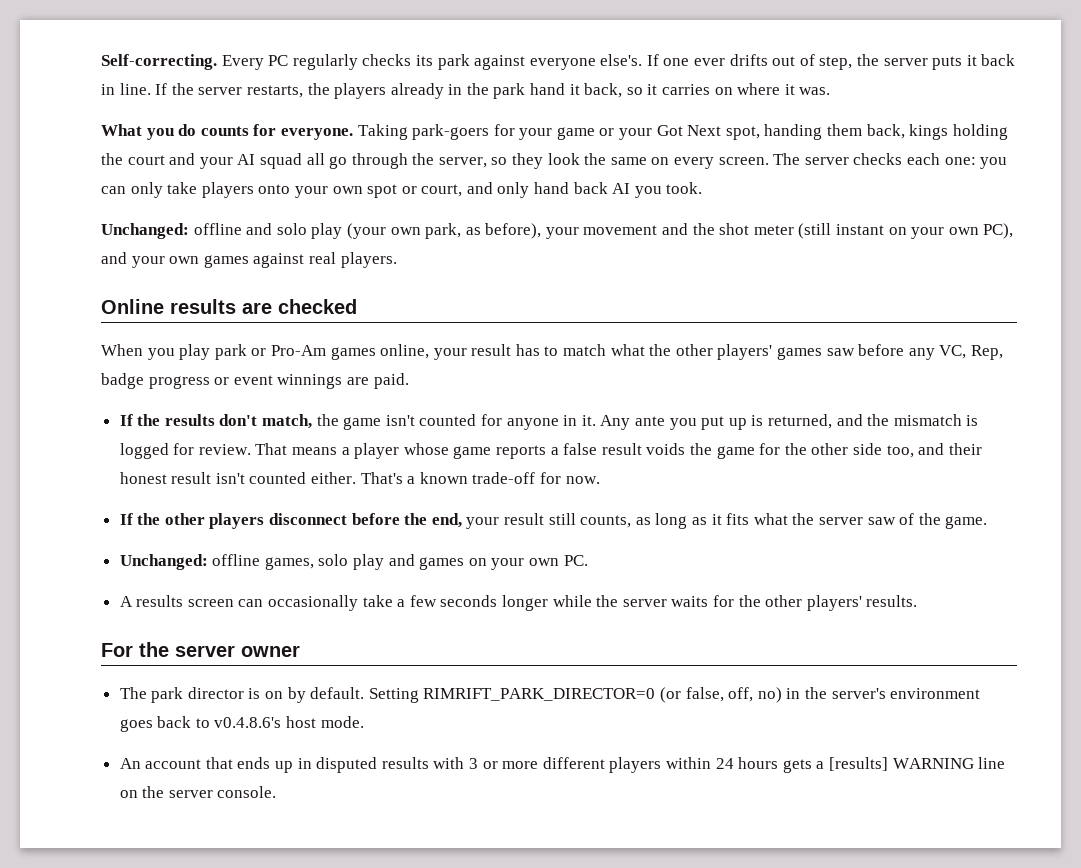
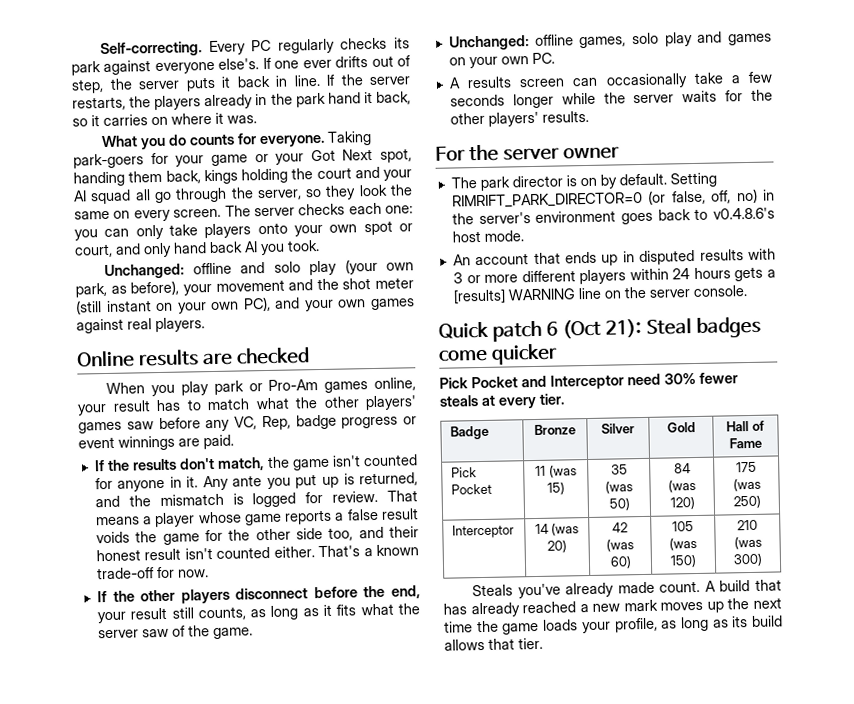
+ Quick patch 6 (Oct 21): Steal badges come quicker
+ Pick Pocket and Interceptor need 30% fewer steals at every tier.
+ Badge | Bronze | Silver | Gold | Hall of Fame
+ Pick Pocket | 11 (was 15) | 35 (was 50) | 84 (was 120) | 175 (was 250)
+ Interceptor | 14 (was 20) | 42 (was 60) | 105 (was 150) | 210 (was 300)
+ Steals you've already made count. A build that has already reached a new mark moves up the next time the game loads your profile, as long as its build allows that tier.

